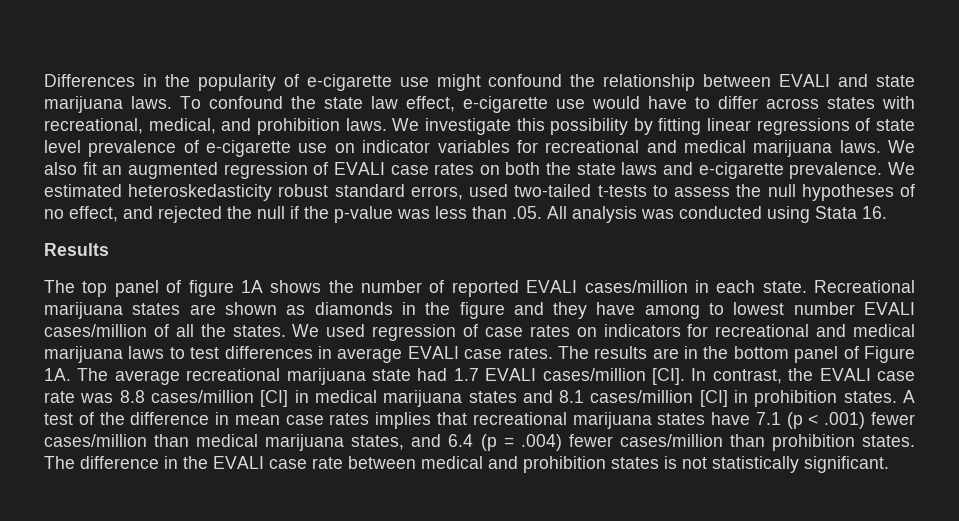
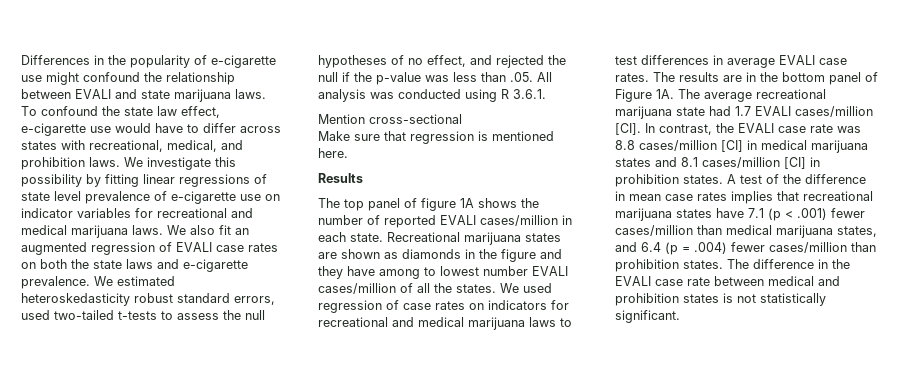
- We estimated heteroskedasticity robust standard errors, used two-tailed t-tests to assess the null hypotheses of no effect, and rejected the null if the p-value was less than .05. All analysis was conducted using Stata 16.
+ We estimated heteroskedasticity robust standard errors, used two-tailed t-tests to assess the null hypotheses of no effect, and rejected the null if the p-value was less than .05. All analysis was conducted using R 3.6.1.
+ Mention cross-sectional
+ Make sure that regression is mentioned here.

